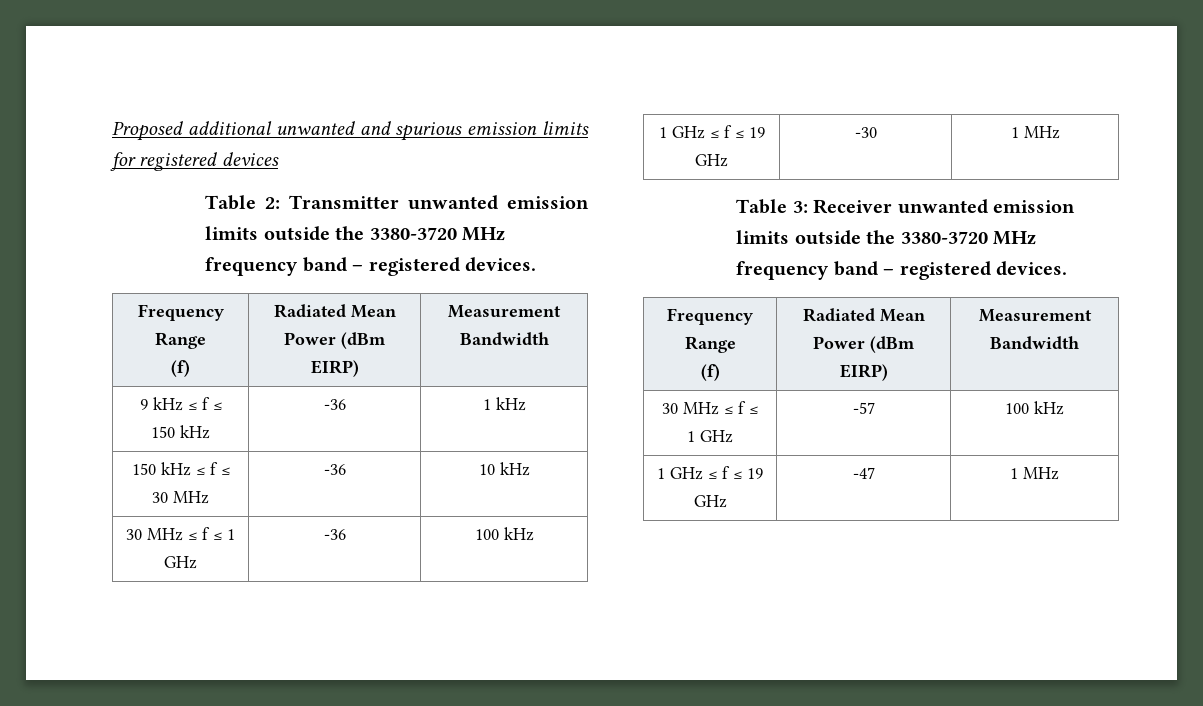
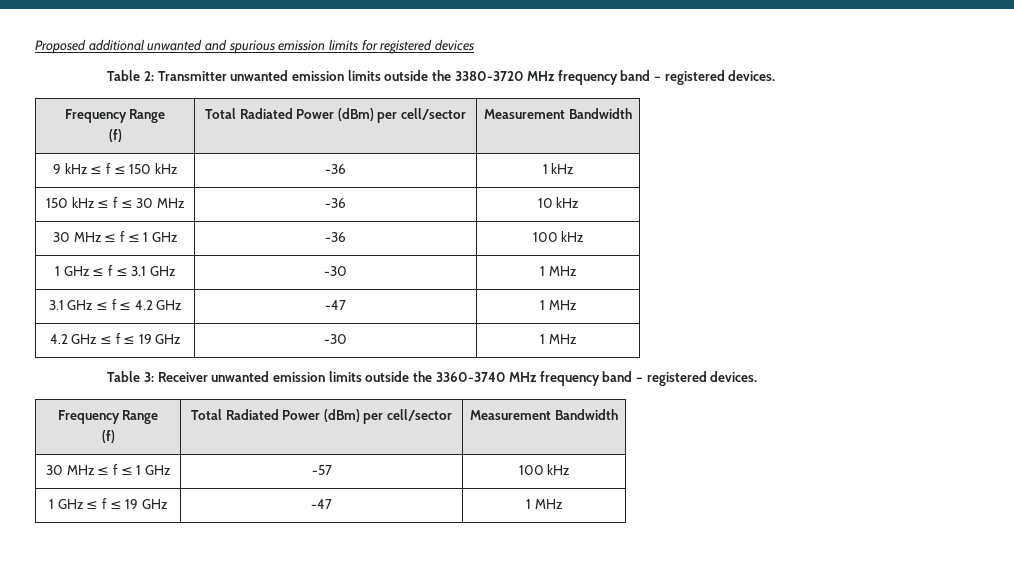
  Table 2: Transmitter unwanted emission limits outside the 3380-3720 MHz frequency band – registered devices.
  Frequency Range
- (f) | Radiated Mean Power (dBm EIRP) | Measurement Bandwidth
+ (f) | Total Radiated Power (dBm) per cell/sector | Measurement Bandwidth
- 1 GHz ≤ f ≤ 19 GHz | -30 | 1 MHz
+ 1 GHz ≤ f ≤ 3.1 GHz | -30 | 1 MHz
+ 3.1 GHz ≤ f ≤ 4.2 GHz | -47 | 1 MHz
+ 4.2 GHz ≤ f ≤ 19 GHz | -30 | 1 MHz
- Table 3: Receiver unwanted emission limits outside the 3380-3720 MHz frequency band – registered devices.
+ Table 3: Receiver unwanted emission limits outside the 3360-3740 MHz frequency band – registered devices.
  Frequency Range
- (f) | Radiated Mean Power (dBm EIRP) | Measurement Bandwidth
+ (f) | Total Radiated Power (dBm) per cell/sector | Measurement Bandwidth

